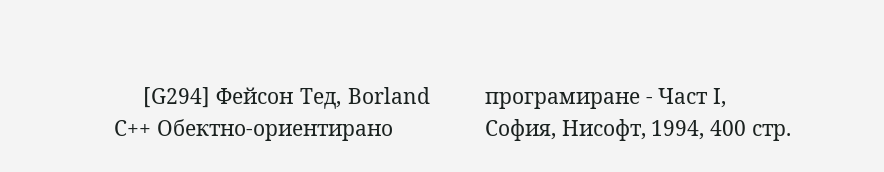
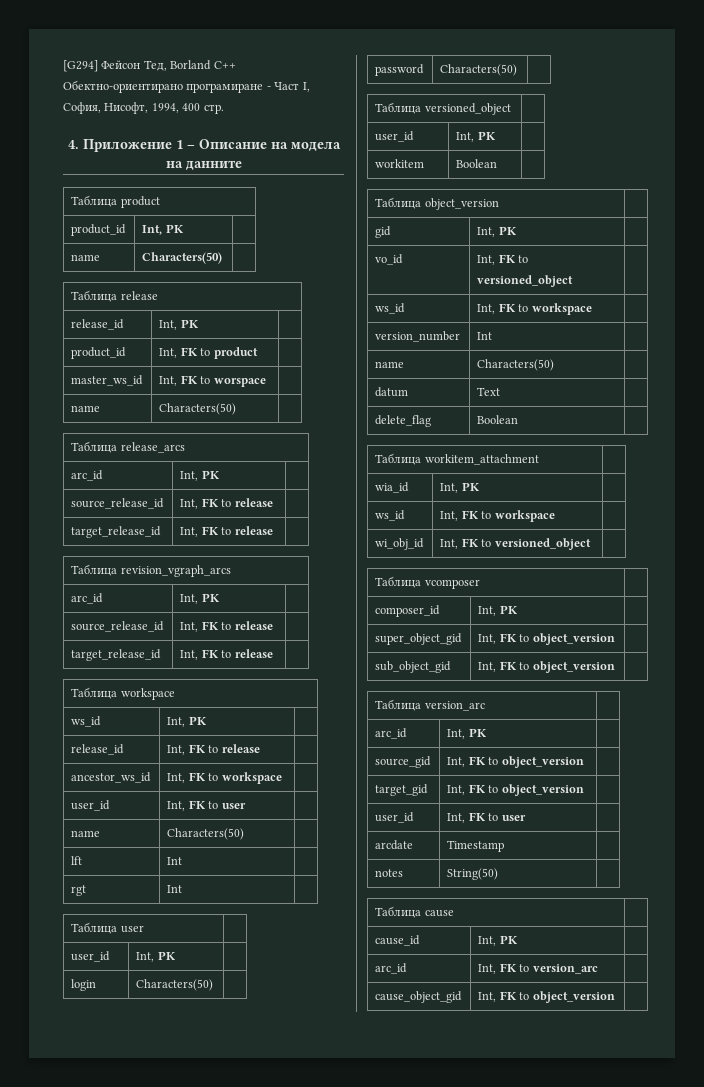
+ 4. Приложение 1 – Описание на модела на данните
+ Таблица product
+ product_id | Int, PK |
+ name | Characters(50) |
+ Таблица release
+ release_id | Int, PK |
+ product_id | Int, FK to product |
+ master_ws_id | Int, FK to worspace |
+ name | Characters(50) |
+ Таблица release_arcs
+ arc_id | Int, PK |
+ source_release_id | Int, FK to release |
+ target_release_id | Int, FK to release |
+ Таблица revision_vgraph_arcs
+ arc_id | Int, PK |
+ source_release_id | Int, FK to release |
+ target_release_id | Int, FK to release |
+ Таблица workspace
+ ws_id | Int, PK |
+ release_id | Int, FK to release |
+ ancestor_ws_id | Int, FK to workspace |
+ user_id | Int, FK to user |
+ name | Characters(50) |
+ lft | Int |
+ rgt | Int |
+ Таблица user |
+ user_id | Int, PK |
+ login | Characters(50) |
+ password | Characters(50) |
+ Таблица versioned_object |
+ user_id | Int, PK |
+ workitem | Boolean |
+ Таблица object_version |
+ gid | Int, PK |
+ vo_id | Int, FK to versioned_object |
+ ws_id | Int, FK to workspace |
+ version_number | Int |
+ name | Characters(50) |
+ datum | Text |
+ delete_flag | Boolean |
+ Таблица workitem_attachment |
+ wia_id | Int, PK |
+ ws_id | Int, FK to workspace |
+ wi_obj_id | Int, FK to versioned_object |
+ Таблица vcomposer |
+ composer_id | Int, PK |
+ super_object_gid | Int, FK to object_version |
+ sub_object_gid | Int, FK to object_version |
+ Таблица version_arc |
+ arc_id | Int, PK |
+ source_gid | Int, FK to object_version |
+ target_gid | Int, FK to object_version |
+ user_id | Int, FK to user |
+ arcdate | Timestamp |
+ notes | String(50) |
+ Таблица cause |
+ cause_id | Int, PK |
+ arc_id | Int, FK to version_arc |
+ cause_object_gid | Int, FK to object_version |

